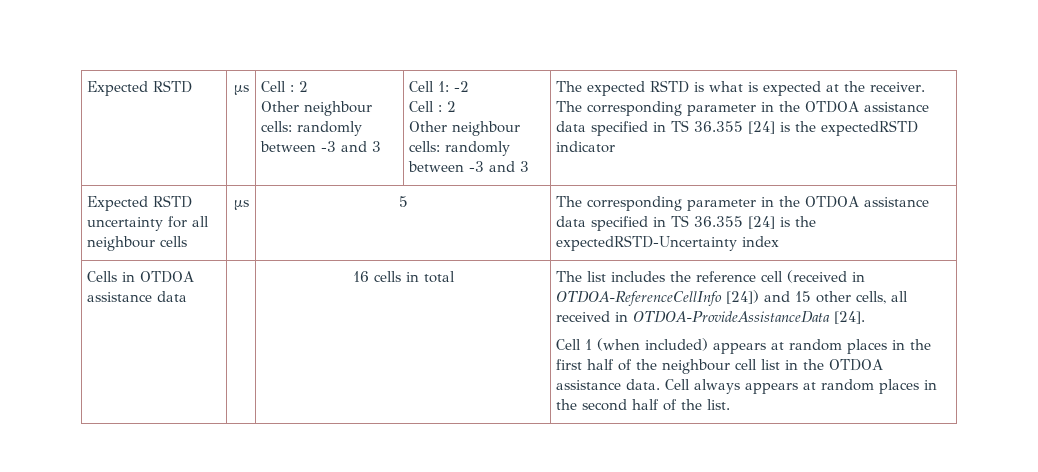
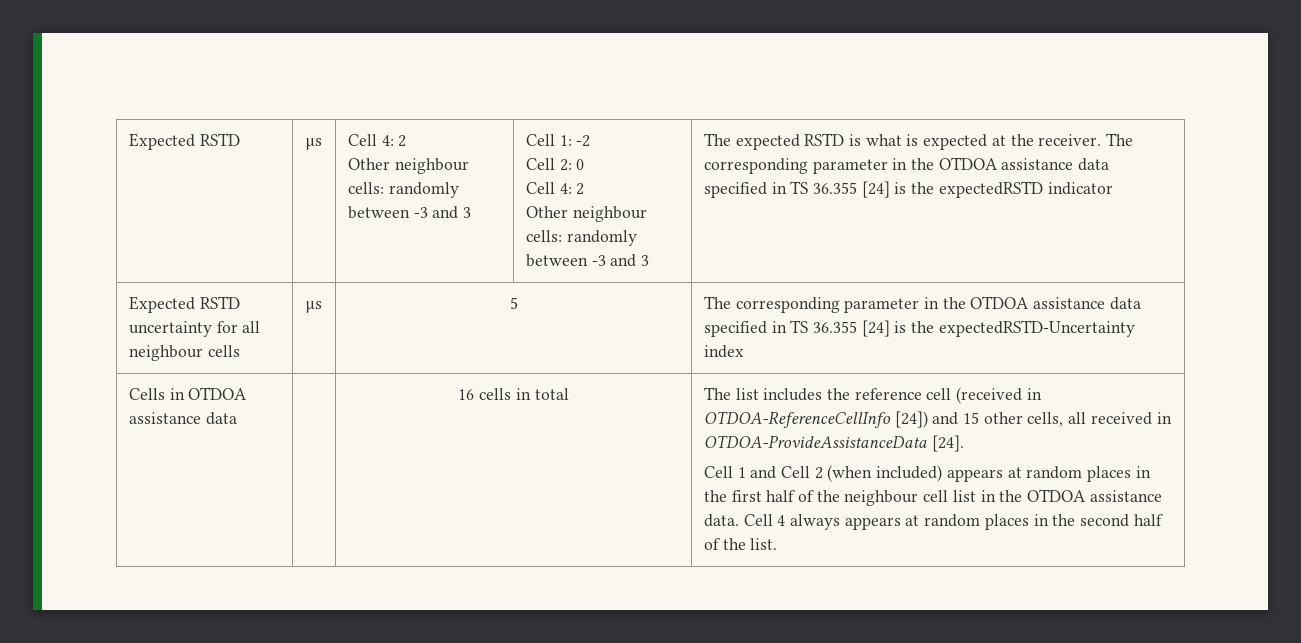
- μs | Cell : 2
+ μs | Cell 4: 2
  Cell 1: -2
- Cell : 2
+ Cell 2: 0
+ Cell 4: 2
- Cell 1 (when included) appears at random places in the first half of the neighbour cell list in the OTDOA assistance data.
+ Cell 1 and Cell 2 (when included) appears at random places in the first half of the neighbour cell list in the OTDOA assistance data.
- Cell always appears at random places in the second half of the list.
+ Cell 4 always appears at random places in the second half of the list.

